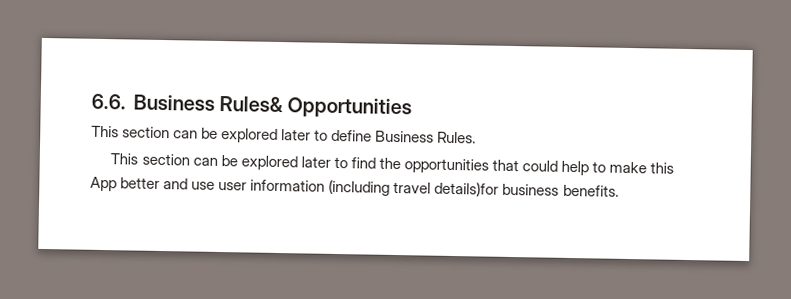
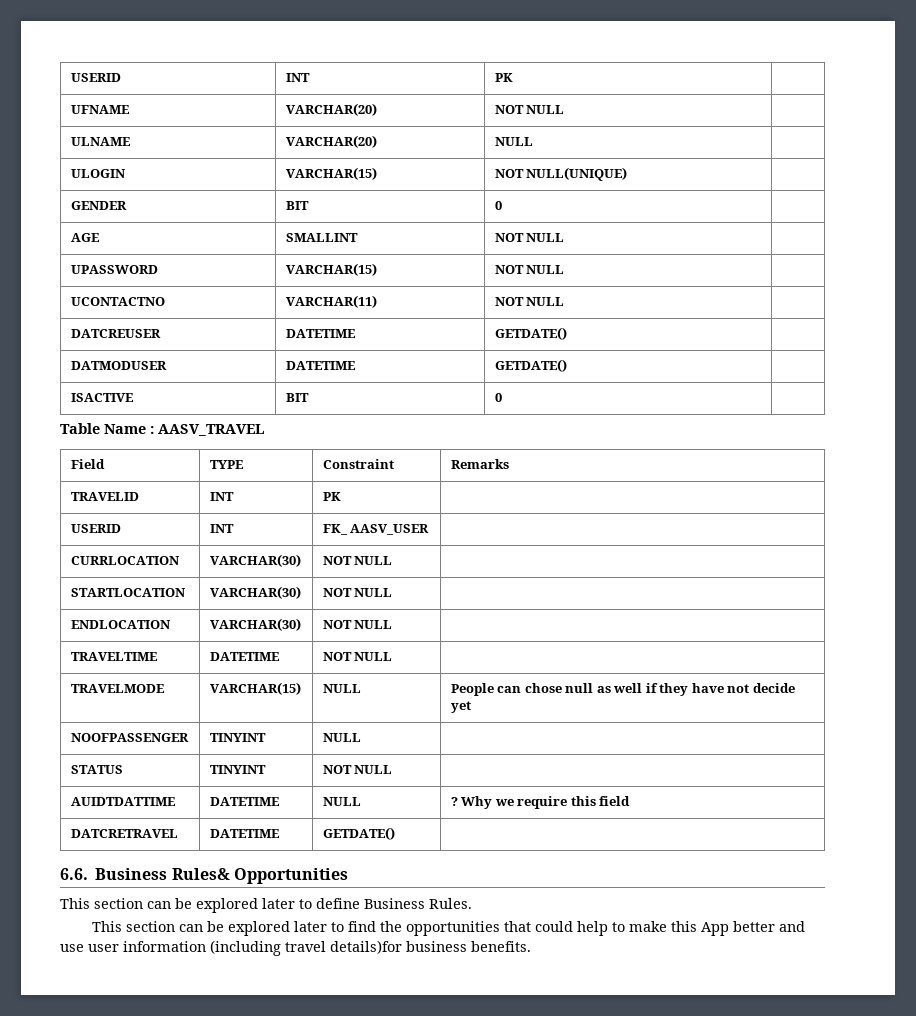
+ USERID | INT | PK |
+ UFNAME | VARCHAR(20) | NOT NULL |
+ ULNAME | VARCHAR(20) | NULL |
+ ULOGIN | VARCHAR(15) | NOT NULL(UNIQUE) |
+ GENDER | BIT | 0 |
+ AGE | SMALLINT | NOT NULL |
+ UPASSWORD | VARCHAR(15) | NOT NULL |
+ UCONTACTNO | VARCHAR(11) | NOT NULL |
+ DATCREUSER | DATETIME | GETDATE() |
+ DATMODUSER | DATETIME | GETDATE() |
+ ISACTIVE | BIT | 0 |
+ Table Name : AASV_TRAVEL
+ Field | TYPE | Constraint | Remarks
+ TRAVELID | INT | PK |
+ USERID | INT | FK_ AASV_USER |
+ CURRLOCATION | VARCHAR(30) | NOT NULL |
+ STARTLOCATION | VARCHAR(30) | NOT NULL |
+ ENDLOCATION | VARCHAR(30) | NOT NULL |
+ TRAVELTIME | DATETIME | NOT NULL |
+ TRAVELMODE | VARCHAR(15) | NULL | People can chose null as well if they have not decide yet
+ NOOFPASSENGER | TINYINT | NULL |
+ STATUS | TINYINT | NOT NULL |
+ AUIDTDATTIME | DATETIME | NULL | ? Why we require this field
+ DATCRETRAVEL | DATETIME | GETDATE() |

